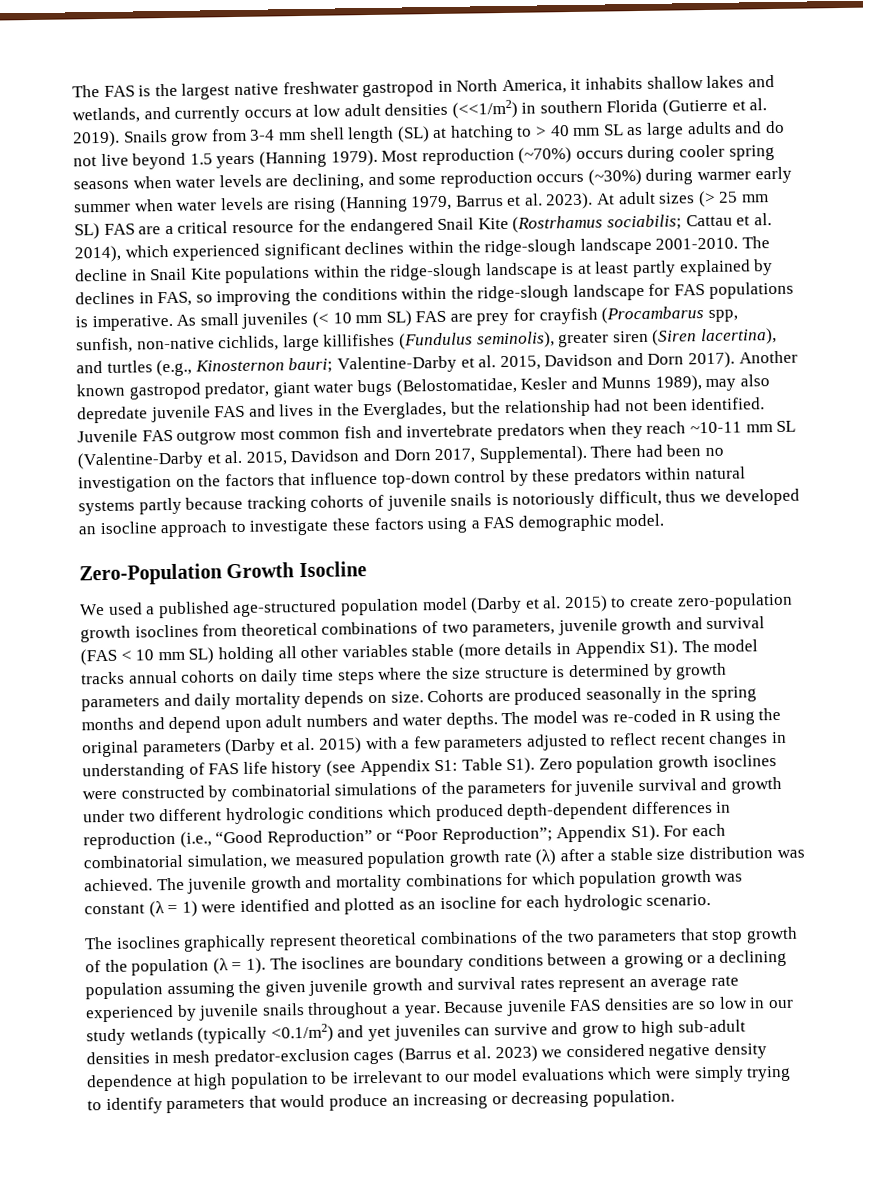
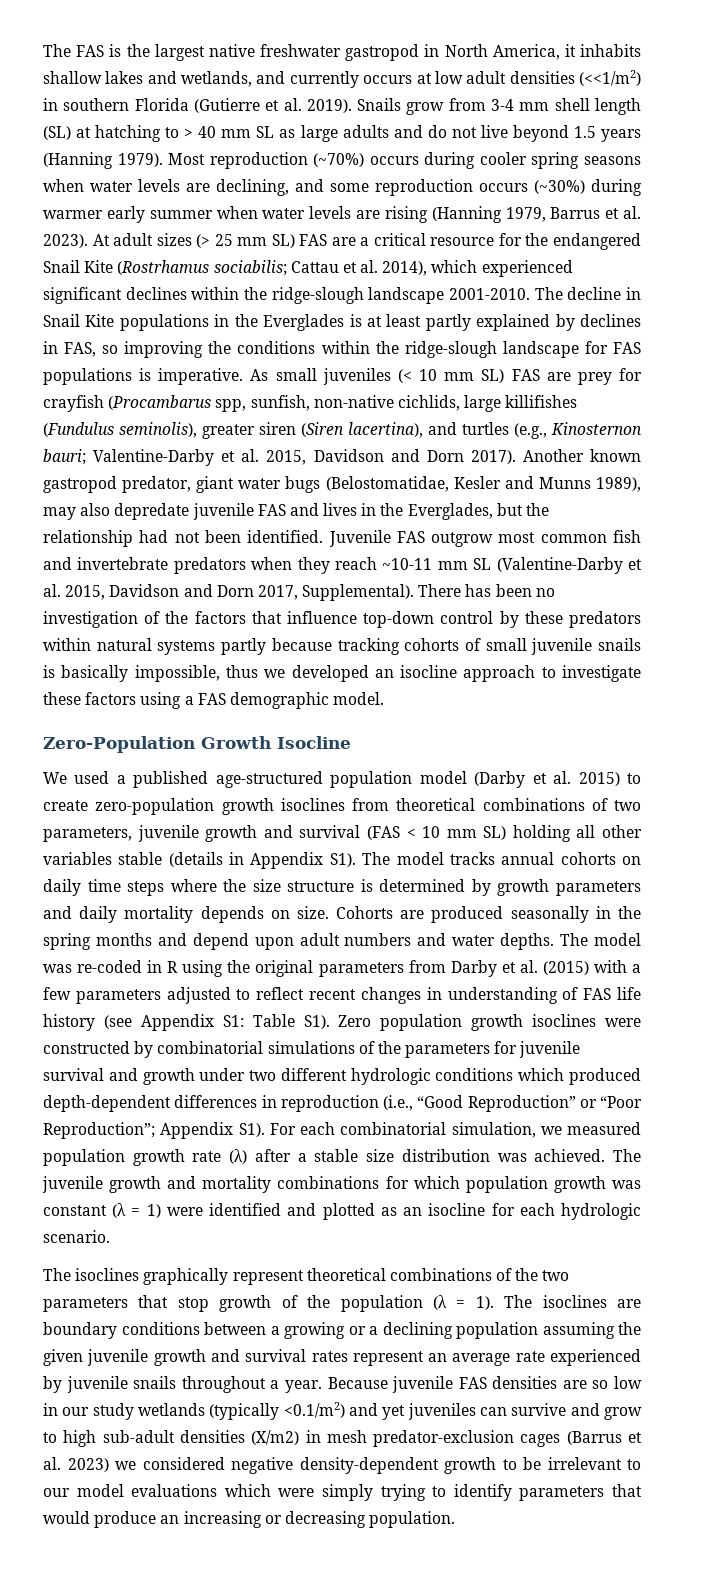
- The decline in Snail Kite populations within the ridge-slough landscape is at least partly explained by declines in FAS, so improving the conditions within the ridge-slough landscape for FAS populations is imperative.
+ The decline in Snail Kite populations in the Everglades is at least partly explained by declines in FAS, so improving the conditions within the ridge-slough landscape for FAS populations is imperative.
- There had been no investigation on the factors that influence top-down control by these predators within natural systems partly because tracking cohorts of juvenile snails is notoriously difficult, thus we developed an isocline approach to investigate these factors using a FAS demographic model.
+ There has been no investigation of the factors that influence top-down control by these predators within natural systems partly because tracking cohorts of small juvenile snails is basically impossible, thus we developed an isocline approach to investigate these factors using a FAS demographic model.
- We used a published age-structured population model (Darby et al. 2015) to create zero-population growth isoclines from theoretical combinations of two parameters, juvenile growth and survival (FAS < 10 mm SL) holding all other variables stable (more details in Appendix S1). The model tracks annual cohorts on daily time steps where the size structure is determined by growth parameters and daily mortality depends on size.
+ We used a published age-structured population model (Darby et al. 2015) to create zero-population growth isoclines from theoretical combinations of two parameters, juvenile growth and survival (FAS < 10 mm SL) holding all other variables stable (details in Appendix S1). The model tracks annual cohorts on daily time steps where the size structure is determined by growth parameters and daily mortality depends on size.
- The model was re-coded in R using the original parameters (Darby et al. 2015) with a few parameters adjusted to reflect recent changes in understanding of FAS life history (see Appendix S1:
+ The model was re-coded in R using the original parameters from Darby et al. (2015) with a few parameters adjusted to reflect recent changes in understanding of FAS life history (see Appendix S1:
- Because juvenile FAS densities are so low in our study wetlands (typically <0.1/m2) and yet juveniles can survive and grow to high sub-adult densities in mesh predator-exclusion cages (Barrus et al. 2023) we considered negative density dependence at high population to be irrelevant to our model evaluations which were simply trying to identify parameters that would produce an increasing or decreasing population.
+ Because juvenile FAS densities are so low in our study wetlands (typically <0.1/m2) and yet juveniles can survive and grow to high sub-adult densities (X/m2) in mesh predator-exclusion cages (Barrus et al. 2023) we considered negative density-dependent growth to be irrelevant to our model evaluations which were simply trying to identify parameters that would produce an increasing or decreasing population.

